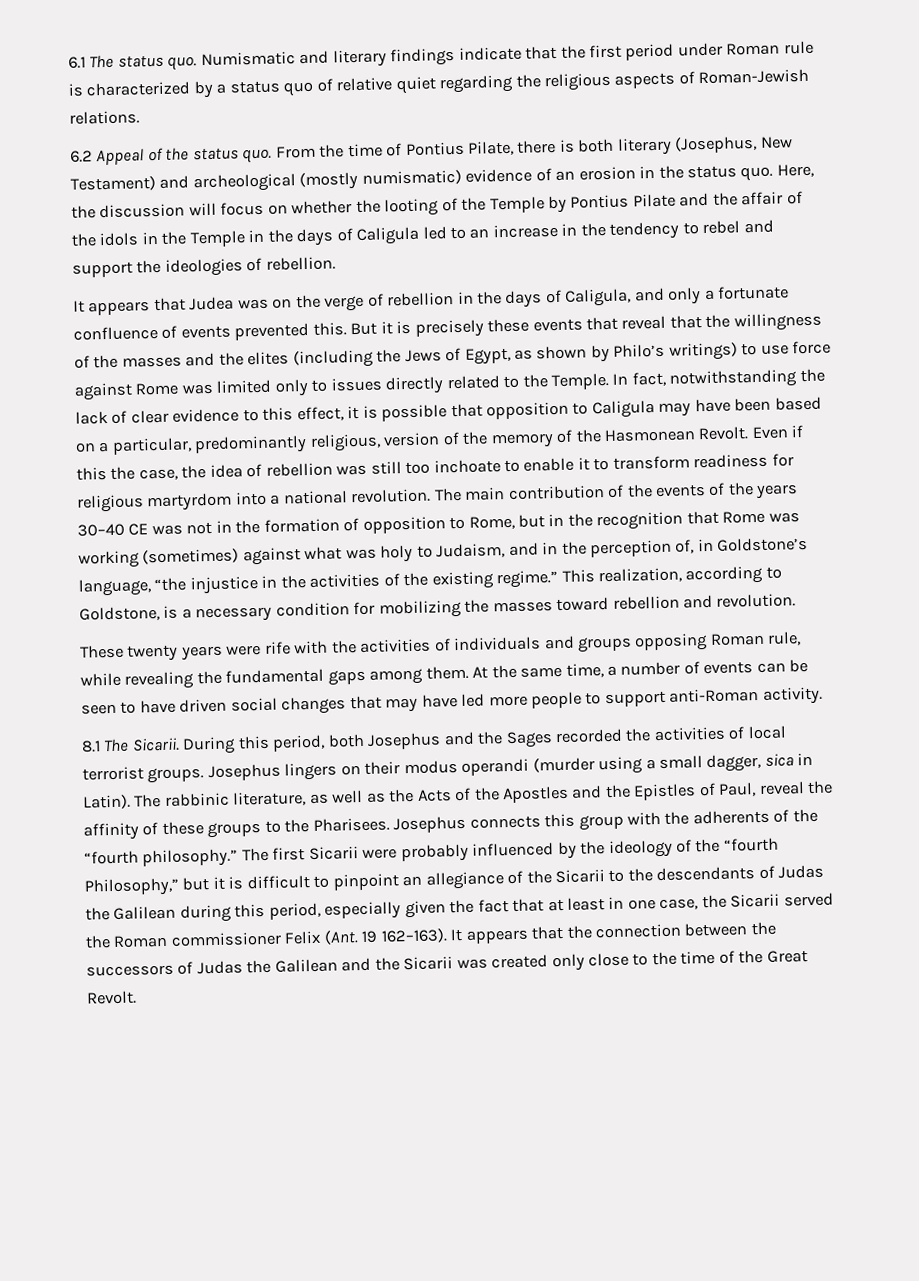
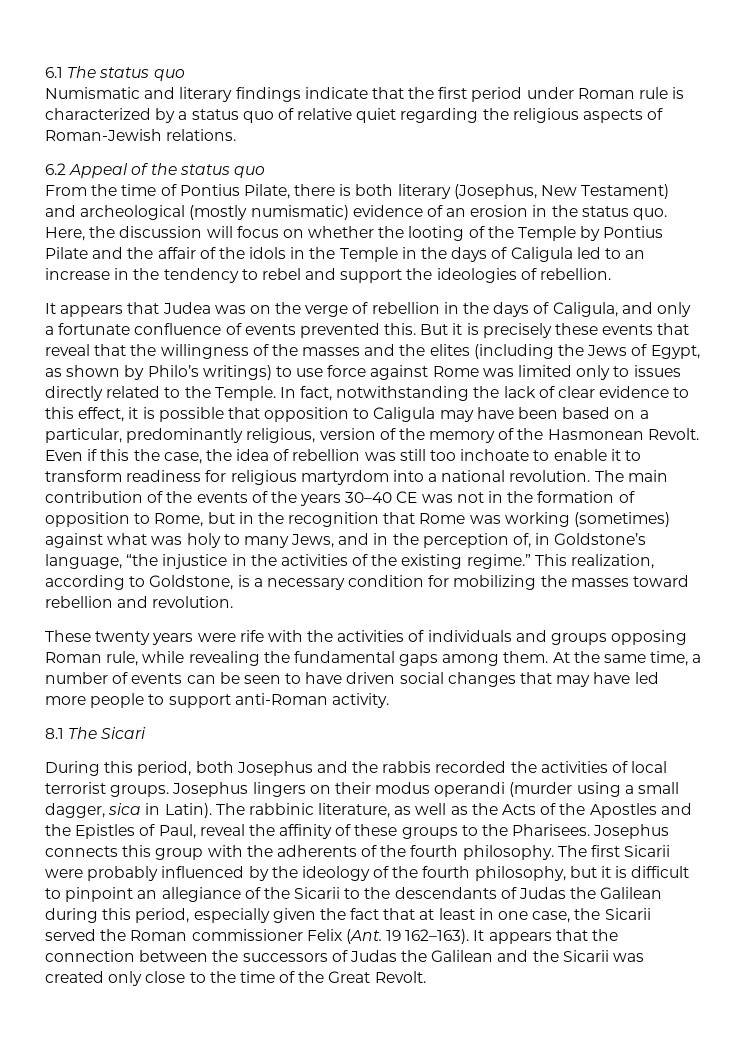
- 6.1 The status quo. Numismatic and literary findings indicate that the first period under Roman rule is characterized by a status quo of relative quiet regarding the religious aspects of Roman-Jewish relations.
+ 6.1 The status quo
+ Numismatic and literary findings indicate that the first period under Roman rule is characterized by a status quo of relative quiet regarding the religious aspects of Roman-Jewish relations.
- 6.2 Appeal of the status quo. From the time of Pontius Pilate, there is both literary (Josephus, New Testament) and archeological (mostly numismatic) evidence of an erosion in the status quo.
+ 6.2 Appeal of the status quo
+ From the time of Pontius Pilate, there is both literary (Josephus, New Testament) and archeological (mostly numismatic) evidence of an erosion in the status quo.
- The main contribution of the events of the years 30–40 CE was not in the formation of opposition to Rome, but in the recognition that Rome was working (sometimes) against what was holy to Judaism, and in the perception of, in Goldstone’s language, “the injustice in the activities of the existing regime.”
+ The main contribution of the events of the years 30–40 CE was not in the formation of opposition to Rome, but in the recognition that Rome was working (sometimes) against what was holy to many Jews, and in the perception of, in Goldstone’s language, “the injustice in the activities of the existing regime.”
- 8.1 The Sicarii. During this period, both Josephus and the Sages recorded the activities of local terrorist groups.
+ 8.1 The Sicari
+ During this period, both Josephus and the rabbis recorded the activities of local terrorist groups.
- Josephus connects this group with the adherents of the “fourth philosophy.”
+ Josephus connects this group with the adherents of the fourth philosophy.
- The first Sicarii were probably influenced by the ideology of the “fourth Philosophy,” but it is difficult to pinpoint an allegiance of the Sicarii to the descendants of Judas the Galilean during this period, especially given the fact that at least in one case, the Sicarii served the Roman commissioner Felix (Ant. 19 162–163).
+ The first Sicarii were probably influenced by the ideology of the fourth philosophy, but it is difficult to pinpoint an allegiance of the Sicarii to the descendants of Judas the Galilean during this period, especially given the fact that at least in one case, the Sicarii served the Roman commissioner Felix (Ant. 19 162–163).

